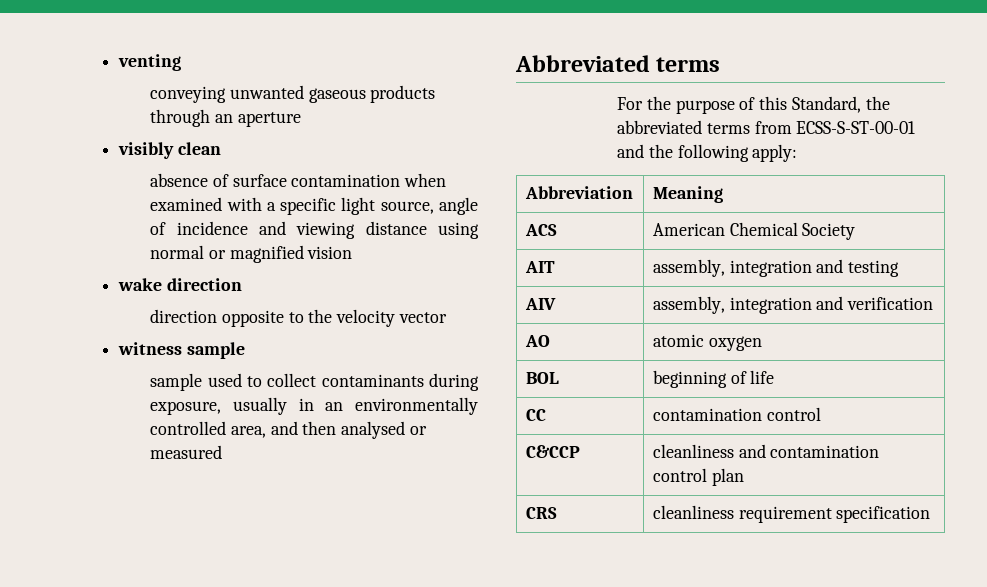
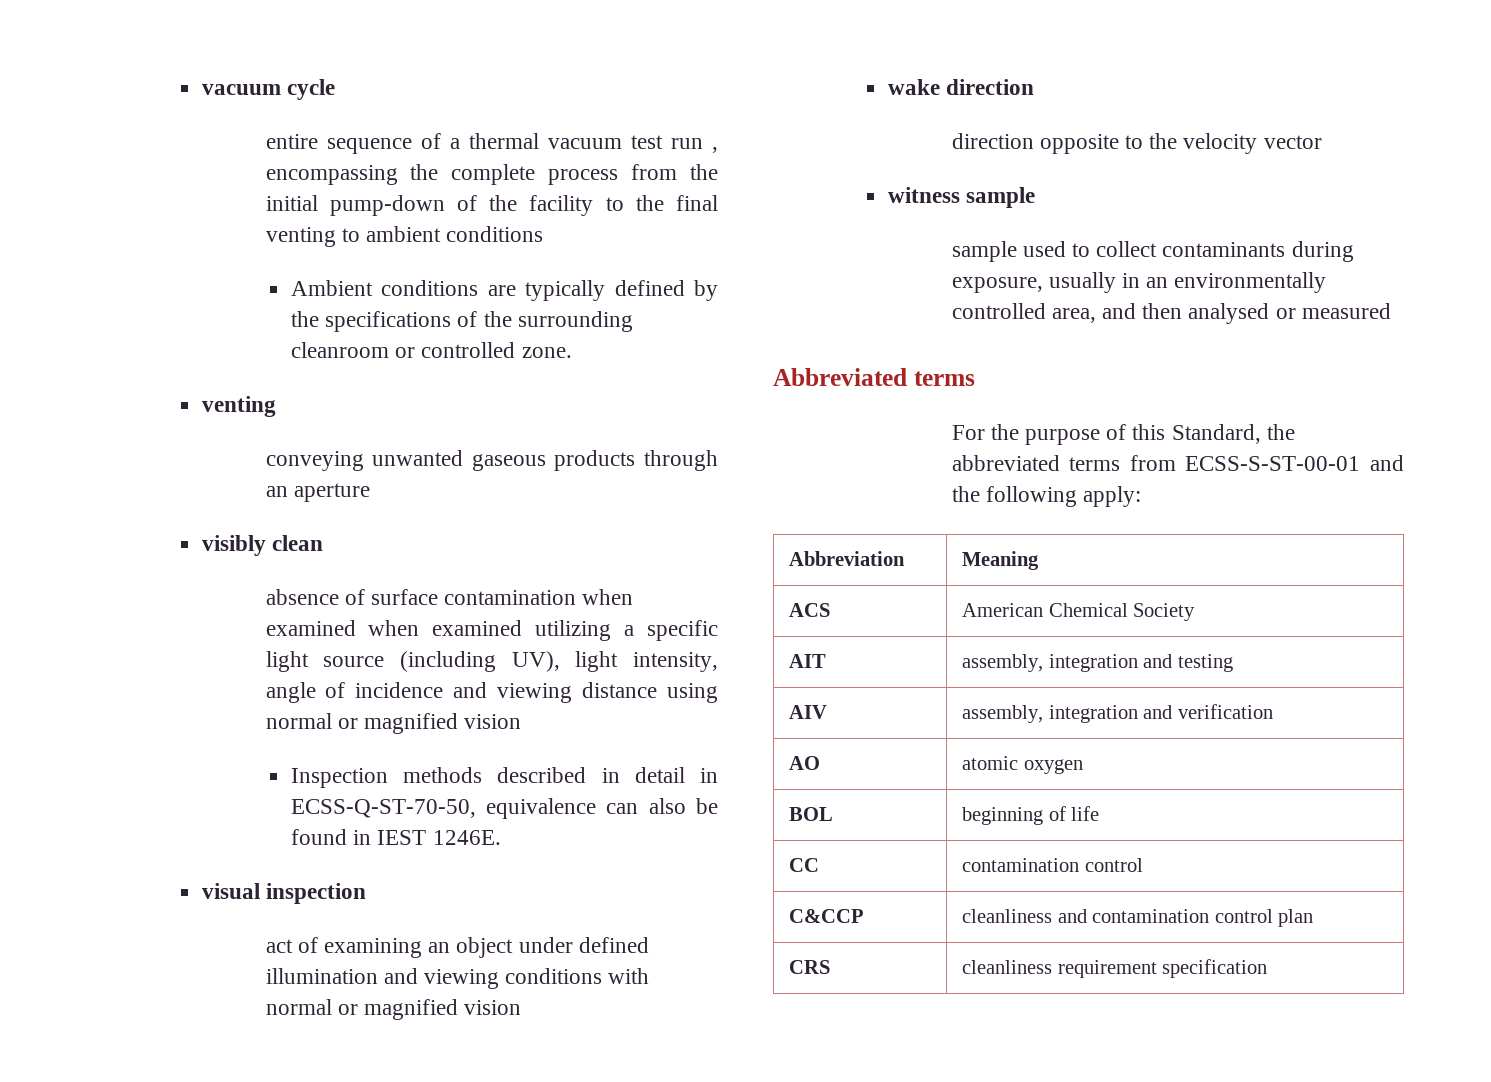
+ vacuum cycle
+ entire sequence of a thermal vacuum test run , encompassing the complete process from the initial pump-down of the facility to the final venting to ambient conditions
+ Ambient conditions are typically defined by the specifications of the surrounding cleanroom or controlled zone.
- absence of surface contamination when examined with a specific light source, angle of incidence and viewing distance using normal or magnified vision
+ absence of surface contamination when examined when examined utilizing a specific light source (including UV), light intensity, angle of incidence and viewing distance using normal or magnified vision
+ Inspection methods described in detail in ECSS-Q-ST-70-50, equivalence can also be found in IEST 1246E.
+ visual inspection
+ act of examining an object under defined illumination and viewing conditions with normal or magnified vision

